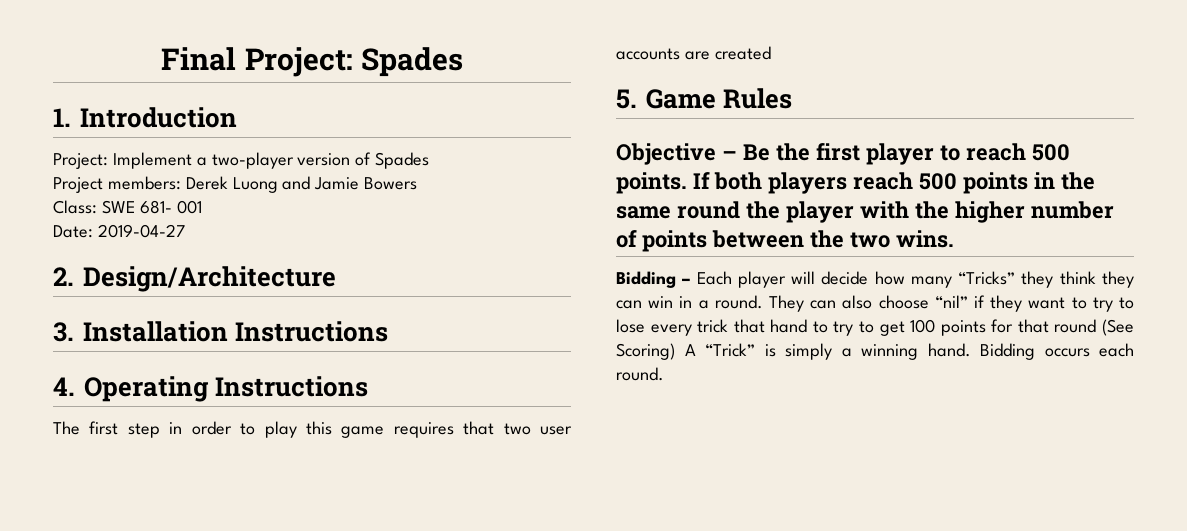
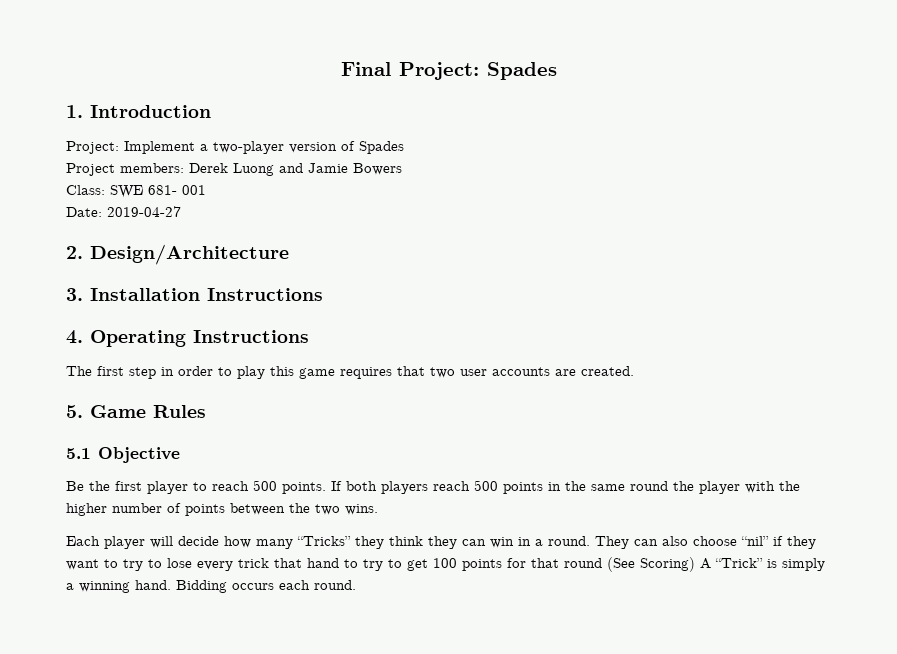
- The first step in order to play this game requires that two user accounts are created
+ The first step in order to play this game requires that two user accounts are created.
- Objective – Be the first player to reach 500 points.
+ 5.1 Objective
+ Be the first player to reach 500 points.
- Bidding – Each player will decide how many “Tricks” they think they can win in a round.
+ Each player will decide how many “Tricks” they think they can win in a round.

